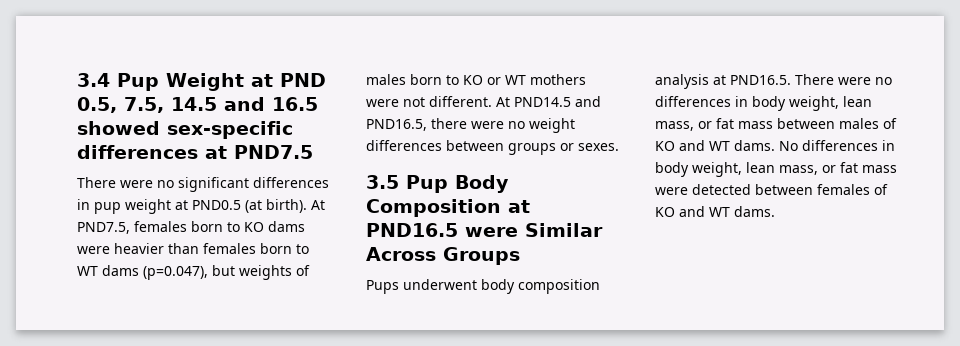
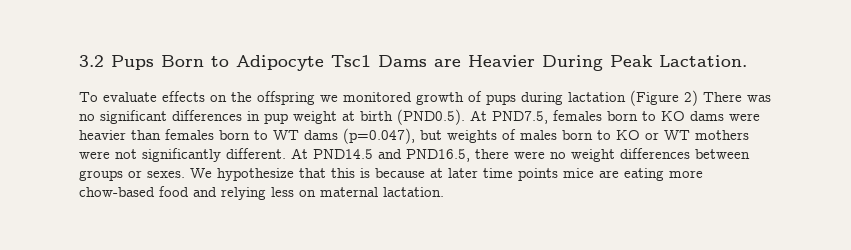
- 3.4 Pup Weight at PND 0.5, 7.5, 14.5 and 16.5 showed sex-specific differences at PND7.5
- There were no significant differences in pup weight at PND0.5 (at birth). At PND7.5, females born to KO dams were heavier than females born to WT dams (p=0.047), but weights of males born to KO or WT mothers were not different.
+ 3.2 Pups Born to Adipocyte Tsc1 Dams are Heavier During Peak Lactation.
+ To evaluate effects on the offspring we monitored growth of pups during lactation (Figure 2) There was no significant differences in pup weight at birth (PND0.5). At PND7.5, females born to KO dams were heavier than females born to WT dams (p=0.047), but weights of males born to KO or WT mothers were not significantly different.
- At PND14.5 and PND16.5, there were no weight differences between groups or sexes.
- 3.5 Pup Body Composition at PND16.5 were Similar Across Groups
- Pups underwent body composition analysis at PND16.5. There were no differences in body weight, lean mass, or fat mass between males of KO and WT dams. No differences in body weight, lean mass, or fat mass were detected between females of KO and WT dams.
+ At PND14.5 and PND16.5, there were no weight differences between groups or sexes. We hypothesize that this is because at later time points mice are eating more chow-based food and relying less on maternal lactation.

